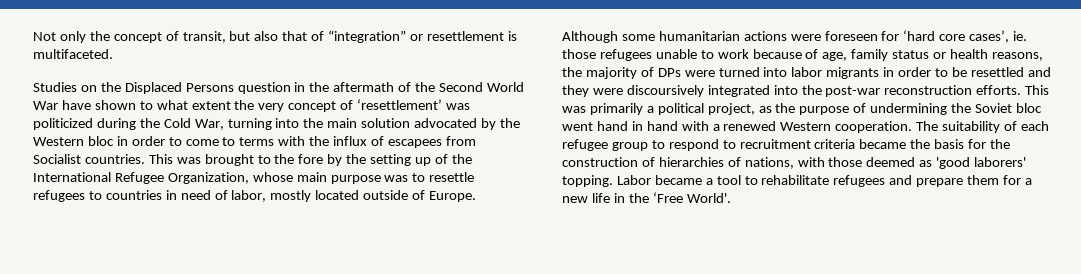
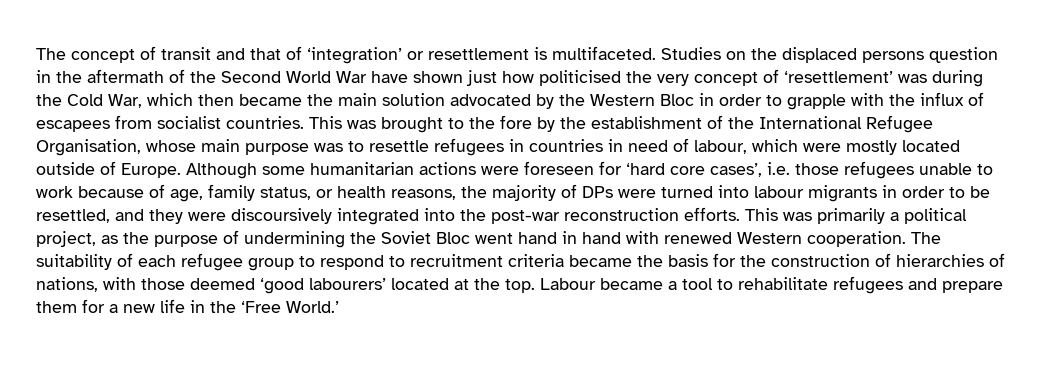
- Not only the concept of transit, but also that of “integration” or resettlement is multifaceted.
- Studies on the Displaced Persons question in the aftermath of the Second World War have shown to what extent the very concept of ‘resettlement’ was politicized during the Cold War, turning into the main solution advocated by the Western bloc in order to come to terms with the influx of escapees from Socialist countries.
+ The concept of transit and that of ‘integration’ or resettlement is multifaceted. Studies on the displaced persons question in the aftermath of the Second World War have shown just how politicised the very concept of ‘resettlement’ was during the Cold War, which then became the main solution advocated by the Western Bloc in order to grapple with the influx of escapees from socialist countries.
- This was brought to the fore by the setting up of the International Refugee Organization, whose main purpose was to resettle refugees to countries in need of labor, mostly located outside of Europe.
+ This was brought to the fore by the establishment of the International Refugee Organisation, whose main purpose was to resettle refugees in countries in need of labour, which were mostly located outside of Europe.
- Although some humanitarian actions were foreseen for ‘hard core cases’, ie. those refugees unable to work because of age, family status or health reasons, the majority of DPs were turned into labor migrants in order to be resettled and they were discoursively integrated into the post-war reconstruction efforts.
+ Although some humanitarian actions were foreseen for ‘hard core cases’, i.e. those refugees unable to work because of age, family status, or health reasons, the majority of DPs were turned into labour migrants in order to be resettled, and they were discoursively integrated into the post-war reconstruction efforts.
- This was primarily a political project, as the purpose of undermining the Soviet bloc went hand in hand with a renewed Western cooperation.
+ This was primarily a political project, as the purpose of undermining the Soviet Bloc went hand in hand with renewed Western cooperation.
- The suitability of each refugee group to respond to recruitment criteria became the basis for the construction of hierarchies of nations, with those deemed as 'good laborers' topping. Labor became a tool to rehabilitate refugees and prepare them for a new life in the ‘Free World'.
+ The suitability of each refugee group to respond to recruitment criteria became the basis for the construction of hierarchies of nations, with those deemed ‘good labourers’ located at the top. Labour became a tool to rehabilitate refugees and prepare them for a new life in the ‘Free World.’

